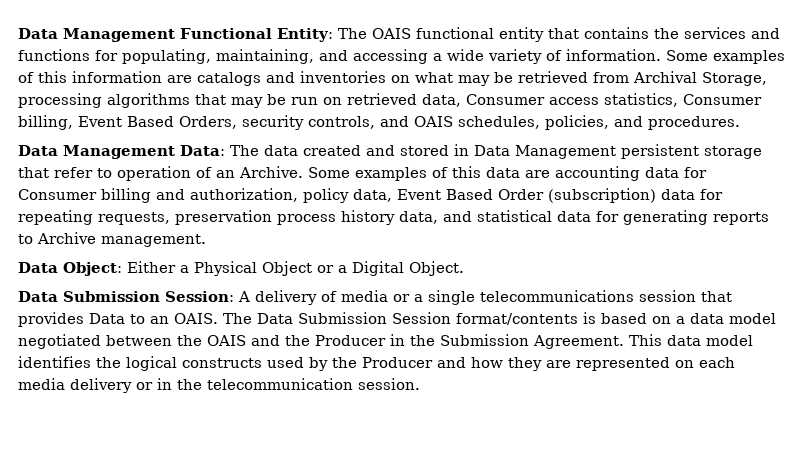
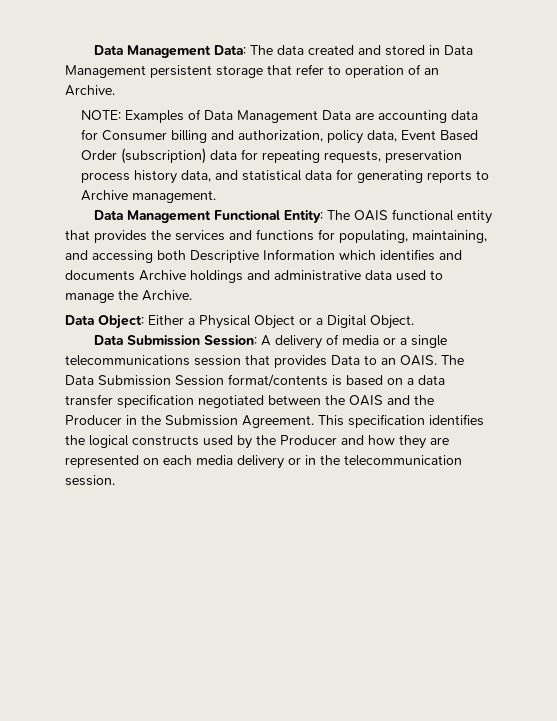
- Data Management Functional Entity: The OAIS functional entity that contains the services and functions for populating, maintaining, and accessing a wide variety of information. Some examples of this information are catalogs and inventories on what may be retrieved from Archival Storage, processing algorithms that may be run on retrieved data, Consumer access statistics, Consumer billing, Event Based Orders, security controls, and OAIS schedules, policies, and procedures.
- Data Management Data: The data created and stored in Data Management persistent storage that refer to operation of an Archive. Some examples of this data are accounting data for Consumer billing and authorization, policy data, Event Based Order (subscription) data for repeating requests, preservation process history data, and statistical data for generating reports to Archive management.
+ Data Management Data: The data created and stored in Data Management persistent storage that refer to operation of an Archive.
+ NOTE: Examples of Data Management Data are accounting data for Consumer billing and authorization, policy data, Event Based Order (subscription) data for repeating requests, preservation process history data, and statistical data for generating reports to Archive management.
+ Data Management Functional Entity: The OAIS functional entity that provides the services and functions for populating, maintaining, and accessing both Descriptive Information which identifies and documents Archive holdings and administrative data used to manage the Archive.
- The Data Submission Session format/contents is based on a data model negotiated between the OAIS and the Producer in the Submission Agreement.
+ The Data Submission Session format/contents is based on a data transfer specification negotiated between the OAIS and the Producer in the Submission Agreement.
- This data model identifies the logical constructs used by the Producer and how they are represented on each media delivery or in the telecommunication session.
+ This specification identifies the logical constructs used by the Producer and how they are represented on each media delivery or in the telecommunication session.

